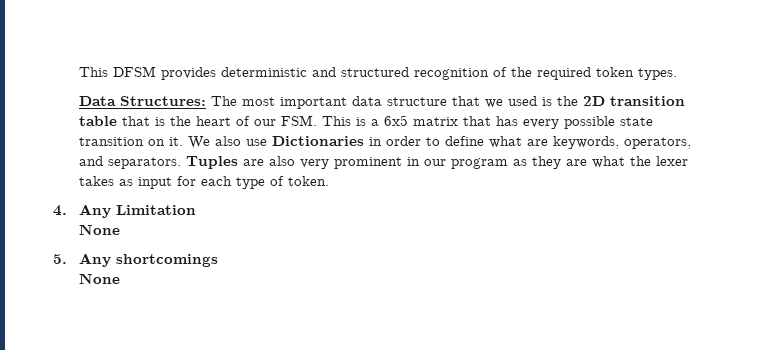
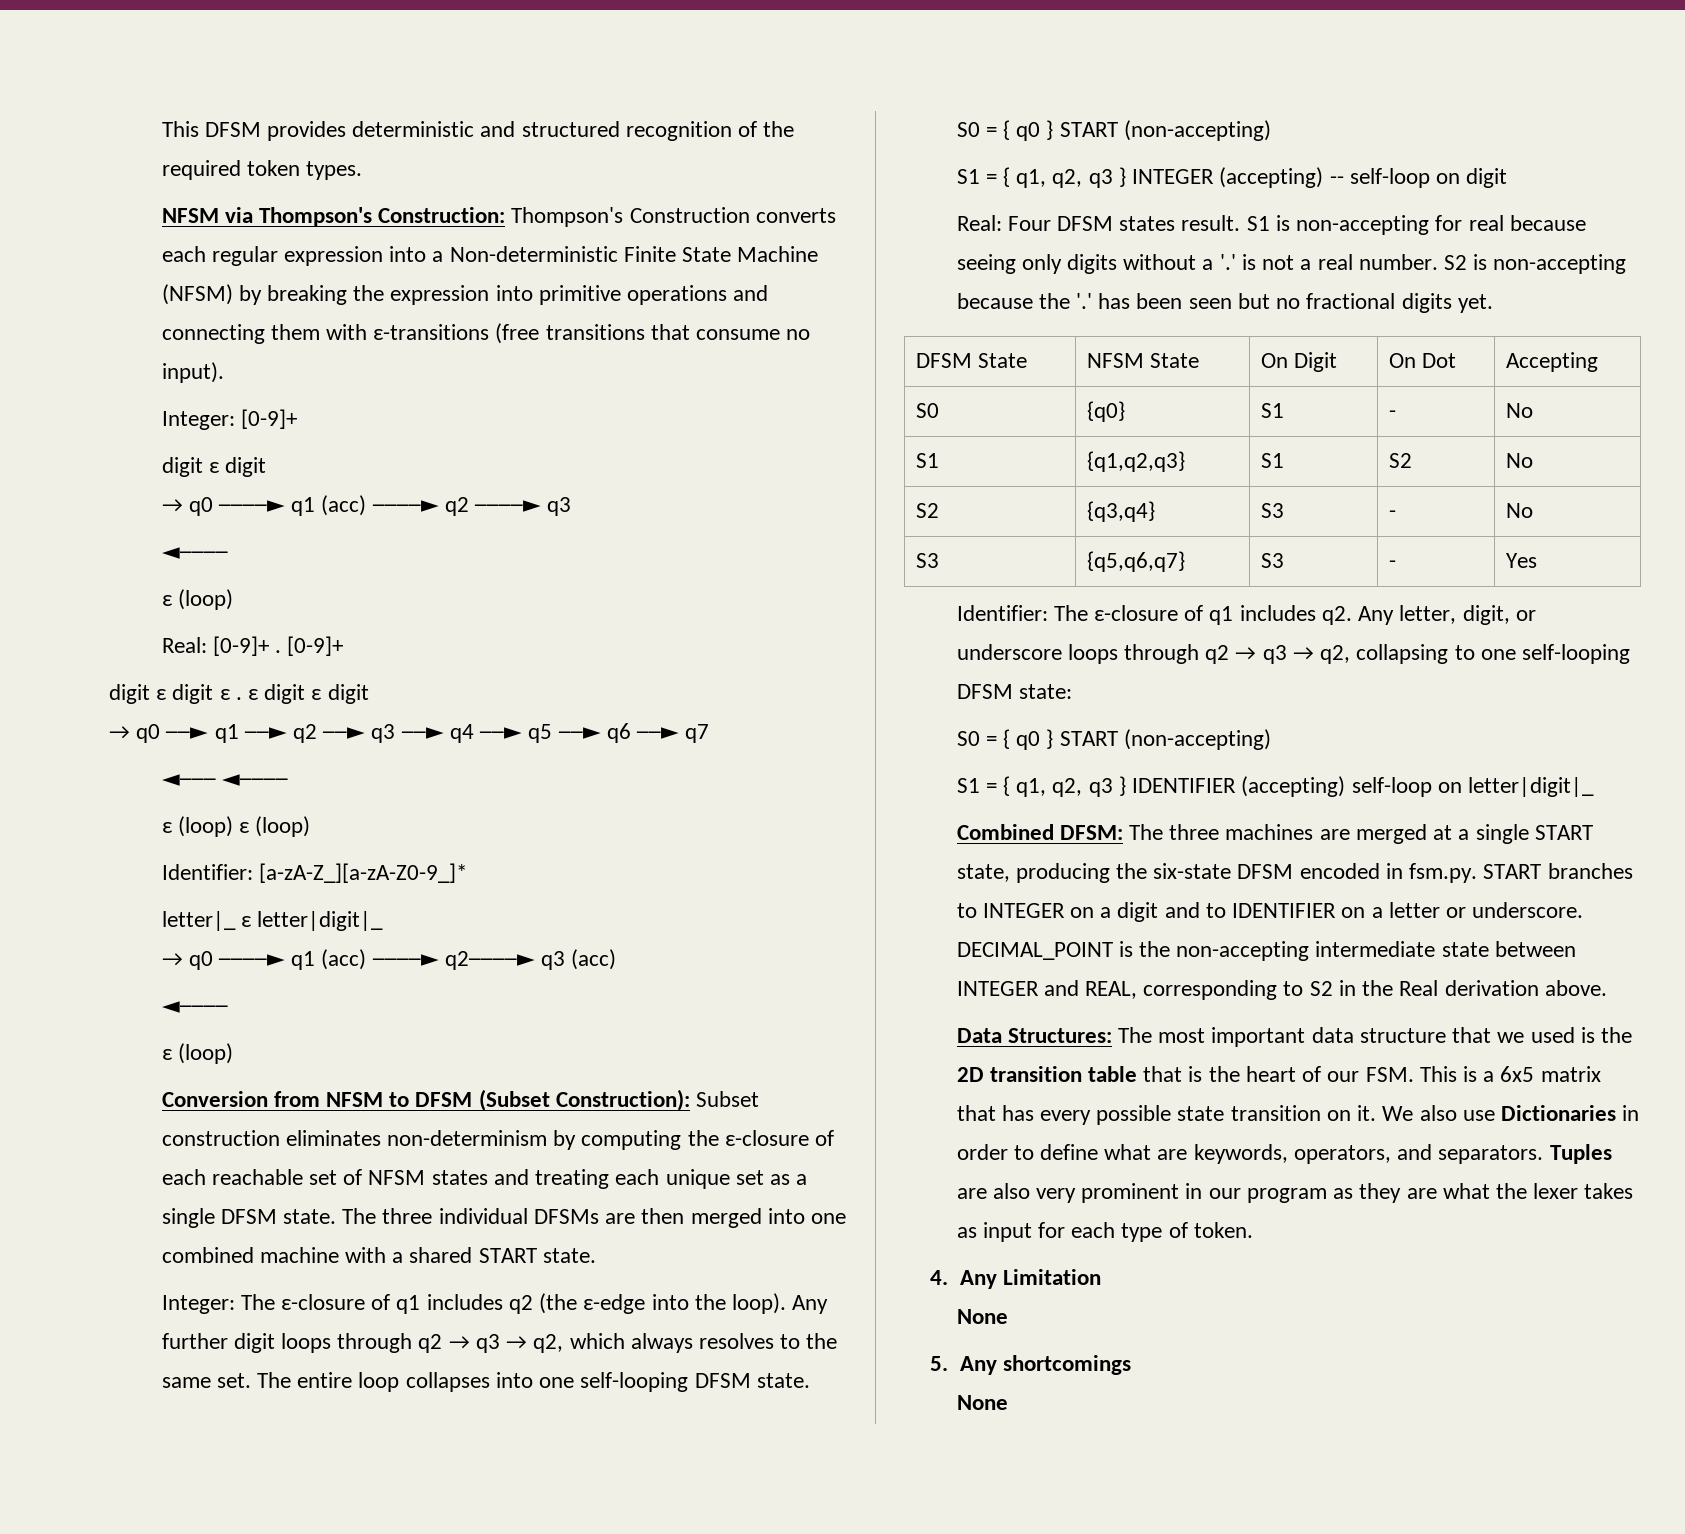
+ NFSM via Thompson's Construction: Thompson's Construction converts each regular expression into a Non-deterministic Finite State Machine (NFSM) by breaking the expression into primitive operations and connecting them with ε-transitions (free transitions that consume no input).
+ Integer: [0-9]+
+ digit ε digit
+ → q0 ────► q1 (acc) ────► q2 ────► q3
+ ◄────
+ ε (loop)
+ Real: [0-9]+ . [0-9]+
+ digit ε digit ε . ε digit ε digit
+ → q0 ──► q1 ──► q2 ──► q3 ──► q4 ──► q5 ──► q6 ──► q7
+ ◄─── ◄────
+ ε (loop) ε (loop)
+ Identifier: [a-zA-Z_][a-zA-Z0-9_]*
+ letter|_ ε letter|digit|_
+ → q0 ────► q1 (acc) ────► q2────► q3 (acc)
+ ◄────
+ ε (loop)
+ Conversion from NFSM to DFSM (Subset Construction): Subset construction eliminates non-determinism by computing the ε-closure of each reachable set of NFSM states and treating each unique set as a single DFSM state. The three individual DFSMs are then merged into one combined machine with a shared START state.
+ Integer: The ε-closure of q1 includes q2 (the ε-edge into the loop). Any further digit loops through q2 → q3 → q2, which always resolves to the same set. The entire loop collapses into one self-looping DFSM state.
+ S0 = { q0 } START (non-accepting)
+ S1 = { q1, q2, q3 } INTEGER (accepting) -- self-loop on digit
+ Real: Four DFSM states result. S1 is non-accepting for real because seeing only digits without a '.' is not a real number. S2 is non-accepting because the '.' has been seen but no fractional digits yet.
+ DFSM State | NFSM State | On Digit | On Dot | Accepting
+ S0 | {q0} | S1 | - | No
+ S1 | {q1,q2,q3} | S1 | S2 | No
+ S2 | {q3,q4} | S3 | - | No
+ S3 | {q5,q6,q7} | S3 | - | Yes
+ Identifier: The ε-closure of q1 includes q2. Any letter, digit, or underscore loops through q2 → q3 → q2, collapsing to one self-looping DFSM state:
+ S0 = { q0 } START (non-accepting)
+ S1 = { q1, q2, q3 } IDENTIFIER (accepting) self-loop on letter|digit|_
+ Combined DFSM: The three machines are merged at a single START state, producing the six-state DFSM encoded in fsm.py. START branches to INTEGER on a digit and to IDENTIFIER on a letter or underscore. DECIMAL_POINT is the non-accepting intermediate state between INTEGER and REAL, corresponding to S2 in the Real derivation above.

